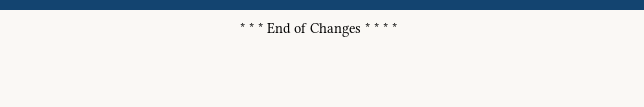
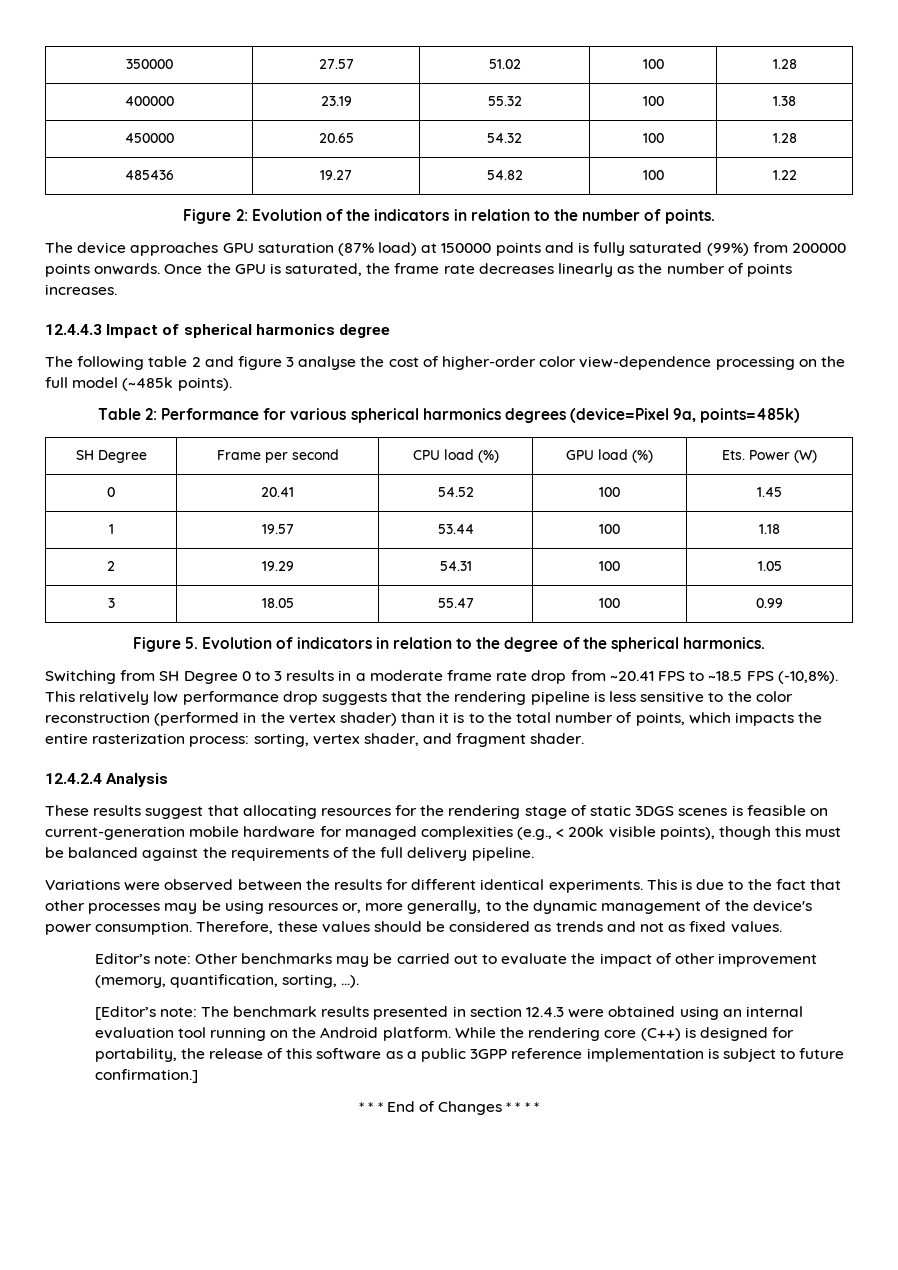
+ 350000 | 27.57 | 51.02 | 100 | 1.28
+ 400000 | 23.19 | 55.32 | 100 | 1.38
+ 450000 | 20.65 | 54.32 | 100 | 1.28
+ 485436 | 19.27 | 54.82 | 100 | 1.22
+ Figure 2: Evolution of the indicators in relation to the number of points.
+ The device approaches GPU saturation (87% load) at 150000 points and is fully saturated (99%) from 200000 points onwards. Once the GPU is saturated, the frame rate decreases linearly as the number of points increases.
+ 12.4.4.3 Impact of spherical harmonics degree
+ The following table 2 and figure 3 analyse the cost of higher-order color view-dependence processing on the full model (~485k points).
+ Table 2: Performance for various spherical harmonics degrees (device=Pixel 9a, points=485k)
+ SH Degree | Frame per second | CPU load (%) | GPU load (%) | Ets. Power (W)
+ 0 | 20.41 | 54.52 | 100 | 1.45
+ 1 | 19.57 | 53.44 | 100 | 1.18
+ 2 | 19.29 | 54.31 | 100 | 1.05
+ 3 | 18.05 | 55.47 | 100 | 0.99
+ Figure 5. Evolution of indicators in relation to the degree of the spherical harmonics.
+ Switching from SH Degree 0 to 3 results in a moderate frame rate drop from ~20.41 FPS to ~18.5 FPS (-10,8%). This relatively low performance drop suggests that the rendering pipeline is less sensitive to the color reconstruction (performed in the vertex shader) than it is to the total number of points, which impacts the entire rasterization process: sorting, vertex shader, and fragment shader.
+ 12.4.2.4 Analysis
+ These results suggest that allocating resources for the rendering stage of static 3DGS scenes is feasible on current-generation mobile hardware for managed complexities (e.g., < 200k visible points), though this must be balanced against the requirements of the full delivery pipeline.
+ Variations were observed between the results for different identical experiments. This is due to the fact that other processes may be using resources or, more generally, to the dynamic management of the device's power consumption. Therefore, these values should be considered as trends and not as fixed values.
+ Editor’s note: Other benchmarks may be carried out to evaluate the impact of other improvement (memory, quantification, sorting, …).
+ [Editor’s note: The benchmark results presented in section 12.4.3 were obtained using an internal evaluation tool running on the Android platform. While the rendering core (C++) is designed for portability, the release of this software as a public 3GPP reference implementation is subject to future confirmation.]

